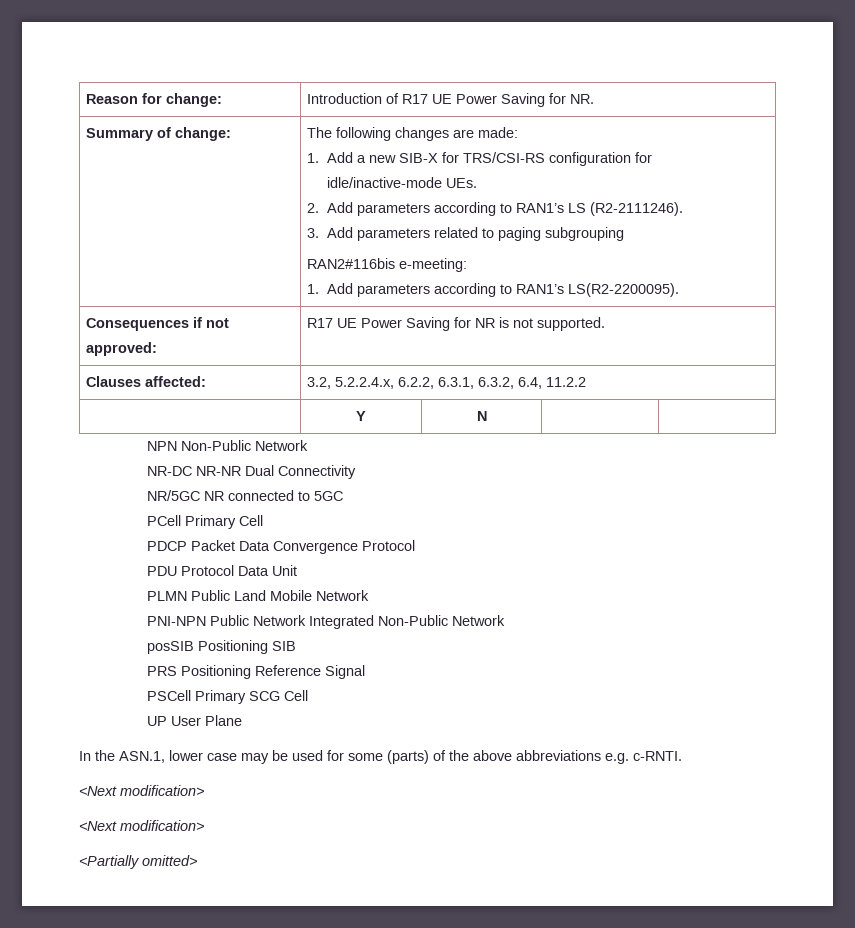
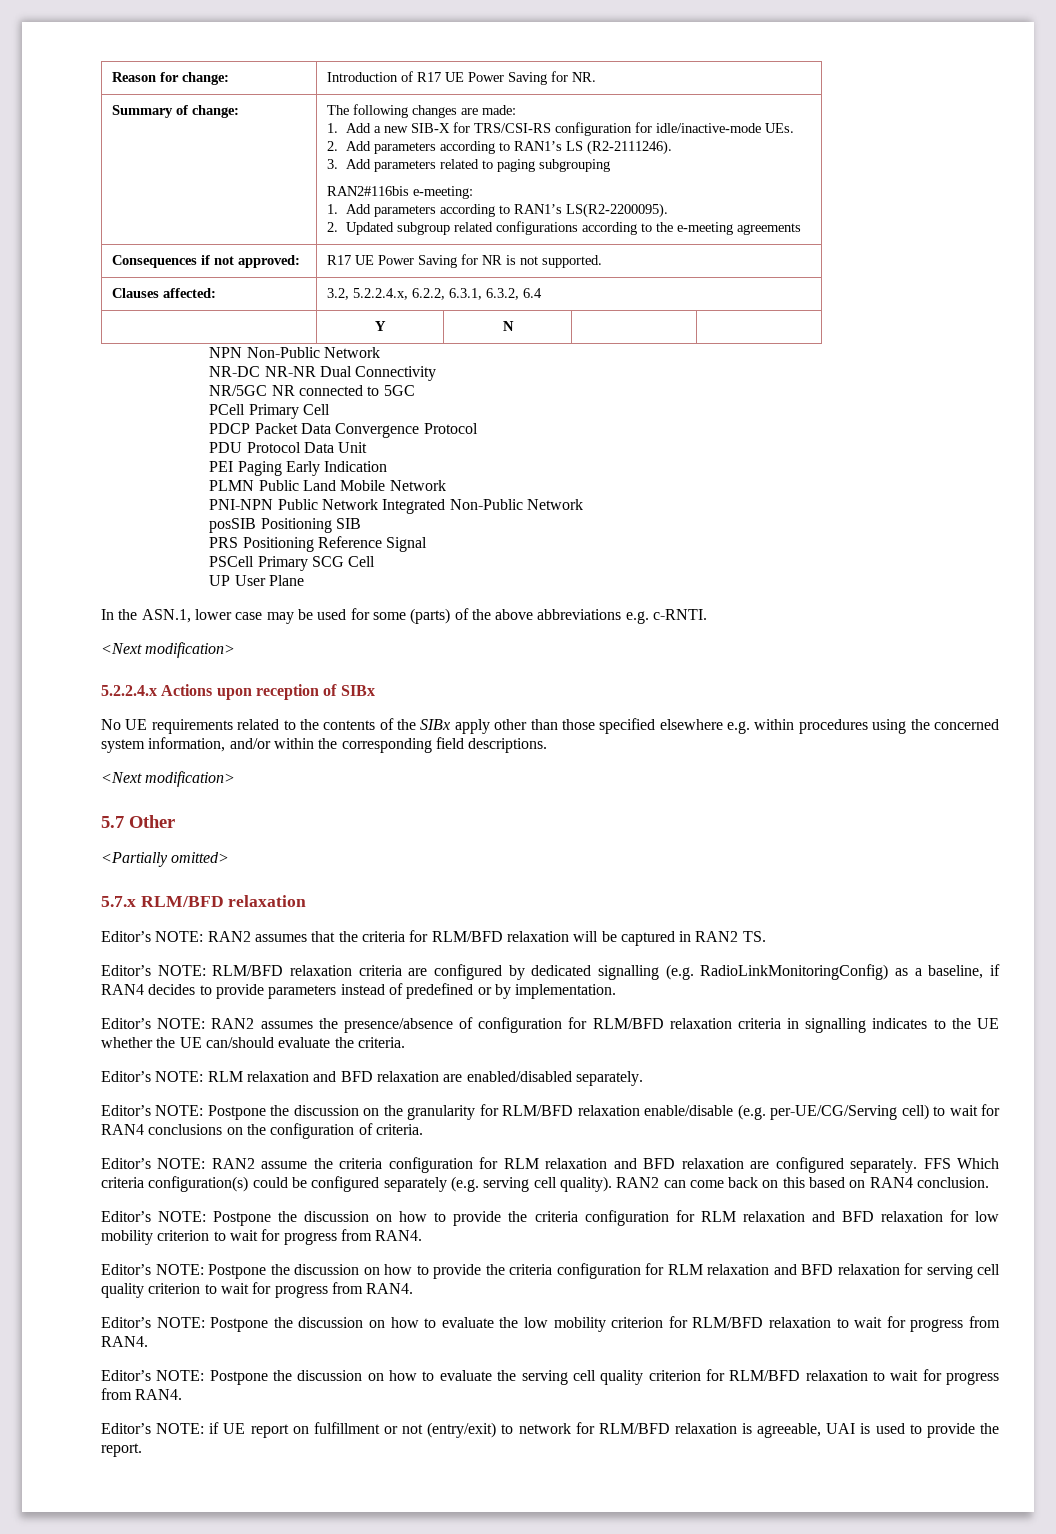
+ 2. Updated subgroup related configurations according to the e-meeting agreements
- Clauses affected: | 3.2, 5.2.2.4.x, 6.2.2, 6.3.1, 6.3.2, 6.4, 11.2.2
+ Clauses affected: | 3.2, 5.2.2.4.x, 6.2.2, 6.3.1, 6.3.2, 6.4
+ PEI Paging Early Indication
  In the ASN.1, lower case may be used for some (parts) of the above abbreviations e.g. c-RNTI.
  <Next modification>
+ 5.2.2.4.x Actions upon reception of SIBx
+ No UE requirements related to the contents of the SIBx apply other than those specified elsewhere e.g. within procedures using the concerned system information, and/or within the corresponding field descriptions.
  <Next modification>
+ 5.7 Other
+ 5.7.x RLM/BFD relaxation
+ Editor’s NOTE: RAN2 assumes that the criteria for RLM/BFD relaxation will be captured in RAN2 TS.
+ Editor’s NOTE: RLM/BFD relaxation criteria are configured by dedicated signalling (e.g. RadioLinkMonitoringConfig) as a baseline, if RAN4 decides to provide parameters instead of predefined or by implementation.
+ Editor’s NOTE: RAN2 assumes the presence/absence of configuration for RLM/BFD relaxation criteria in signalling indicates to the UE whether the UE can/should evaluate the criteria.
+ Editor’s NOTE: RLM relaxation and BFD relaxation are enabled/disabled separately.
+ Editor’s NOTE: Postpone the discussion on the granularity for RLM/BFD relaxation enable/disable (e.g. per-UE/CG/Serving cell) to wait for RAN4 conclusions on the configuration of criteria.
+ Editor’s NOTE: RAN2 assume the criteria configuration for RLM relaxation and BFD relaxation are configured separately. FFS Which criteria configuration(s) could be configured separately (e.g. serving cell quality). RAN2 can come back on this based on RAN4 conclusion.
+ Editor’s NOTE: Postpone the discussion on how to provide the criteria configuration for RLM relaxation and BFD relaxation for low mobility criterion to wait for progress from RAN4.
+ Editor’s NOTE: Postpone the discussion on how to provide the criteria configuration for RLM relaxation and BFD relaxation for serving cell quality criterion to wait for progress from RAN4.
+ Editor’s NOTE: Postpone the discussion on how to evaluate the low mobility criterion for RLM/BFD relaxation to wait for progress from RAN4.
+ Editor’s NOTE: Postpone the discussion on how to evaluate the serving cell quality criterion for RLM/BFD relaxation to wait for progress from RAN4.
+ Editor’s NOTE: if UE report on fulfillment or not (entry/exit) to network for RLM/BFD relaxation is agreeable, UAI is used to provide the report.

